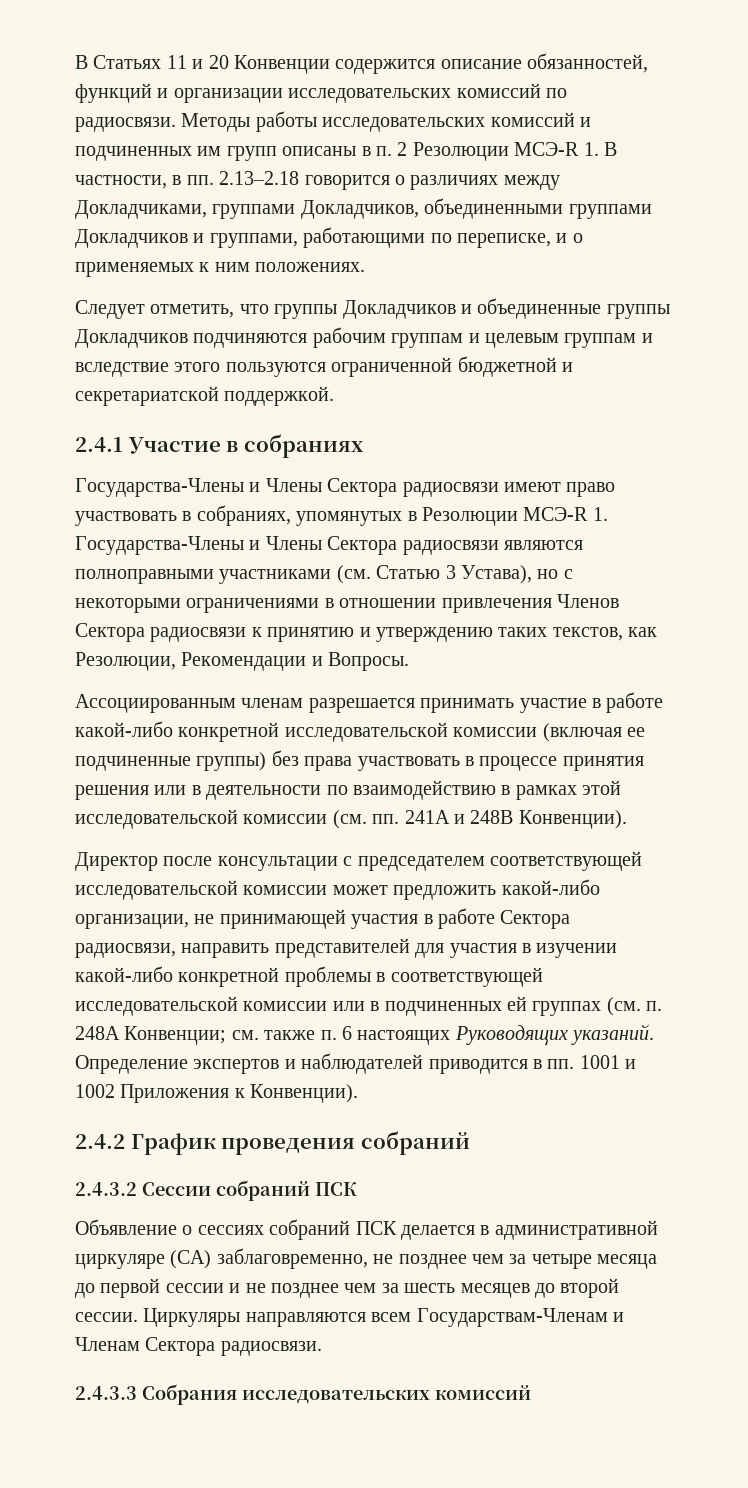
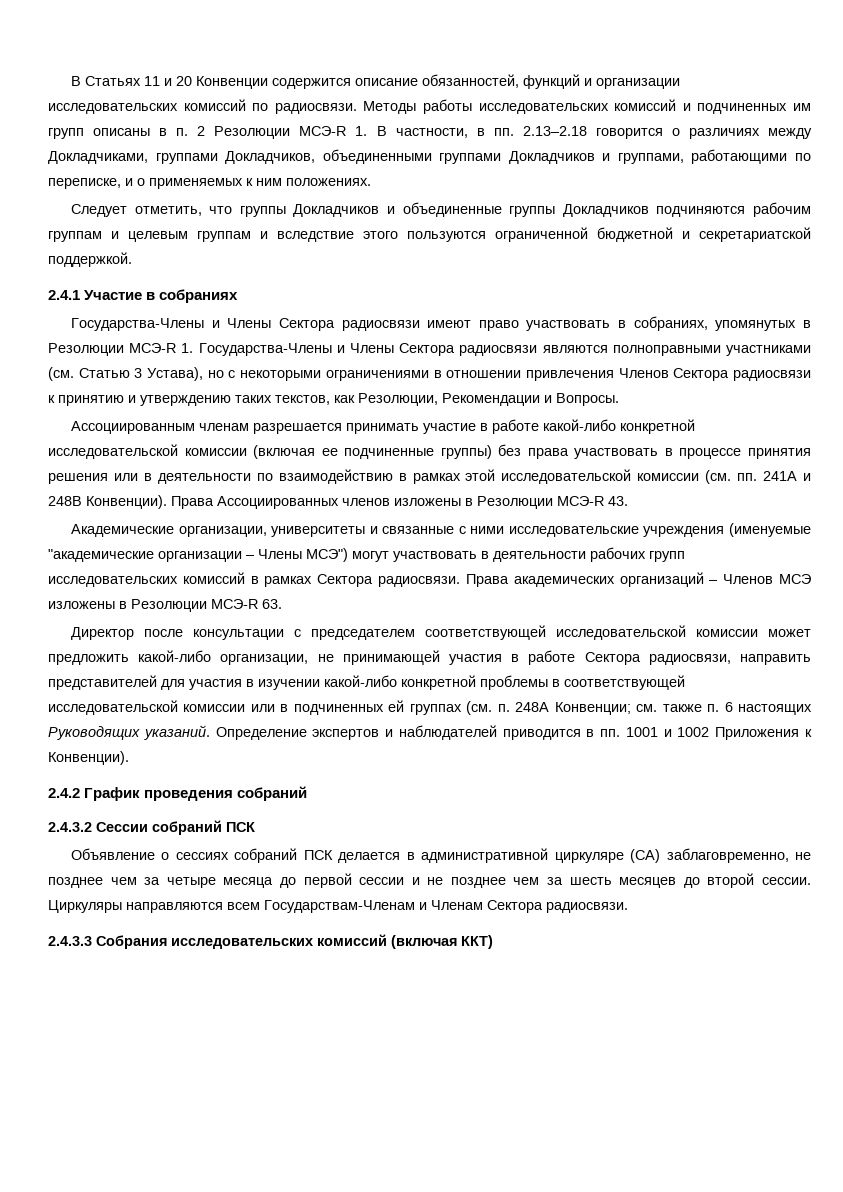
+ Права Ассоциированных членов изложены в Резолюции МСЭ-R 43.
+ Академические организации, университеты и связанные с ними исследовательские учреждения (именуемые "академические организации – Члены МСЭ") могут участвовать в деятельности рабочих групп исследовательских комиссий в рамках Сектора радиосвязи. Права академических организаций – Членов МСЭ изложены в Резолюции МСЭ-R 63.
- 2.4.3.3 Собрания исследовательских комиссий
+ 2.4.3.3 Собрания исследовательских комиссий (включая ККТ)

